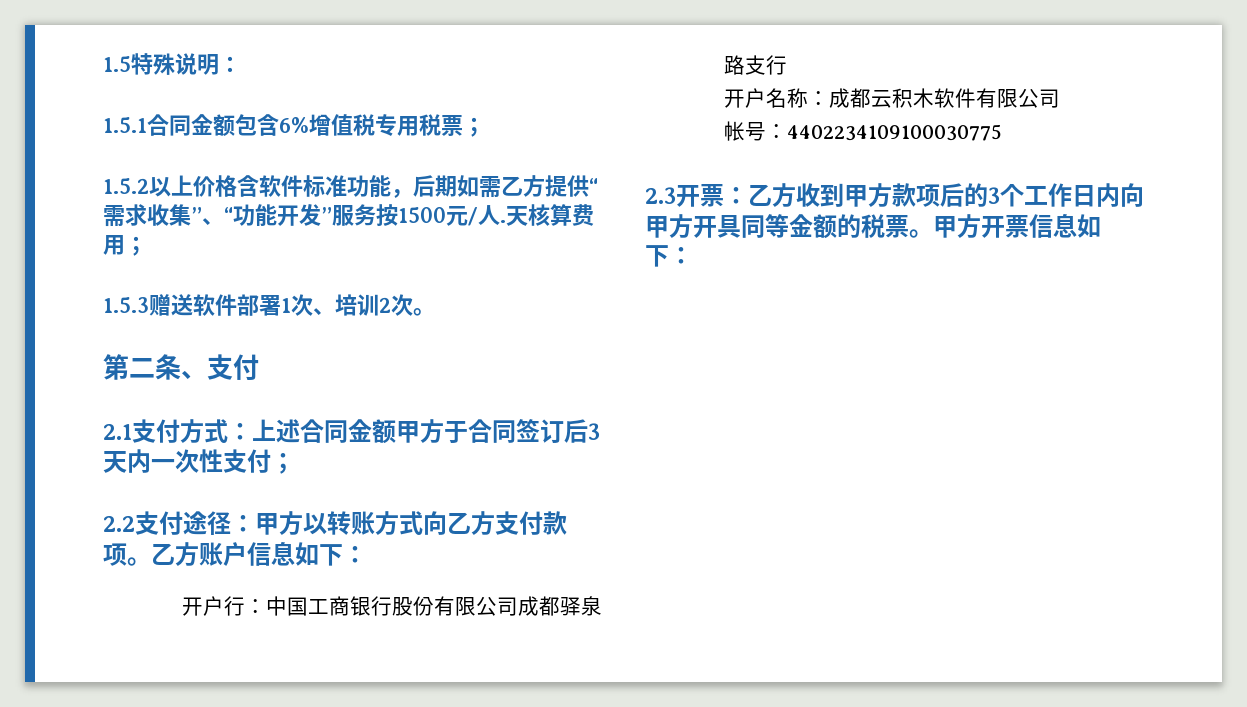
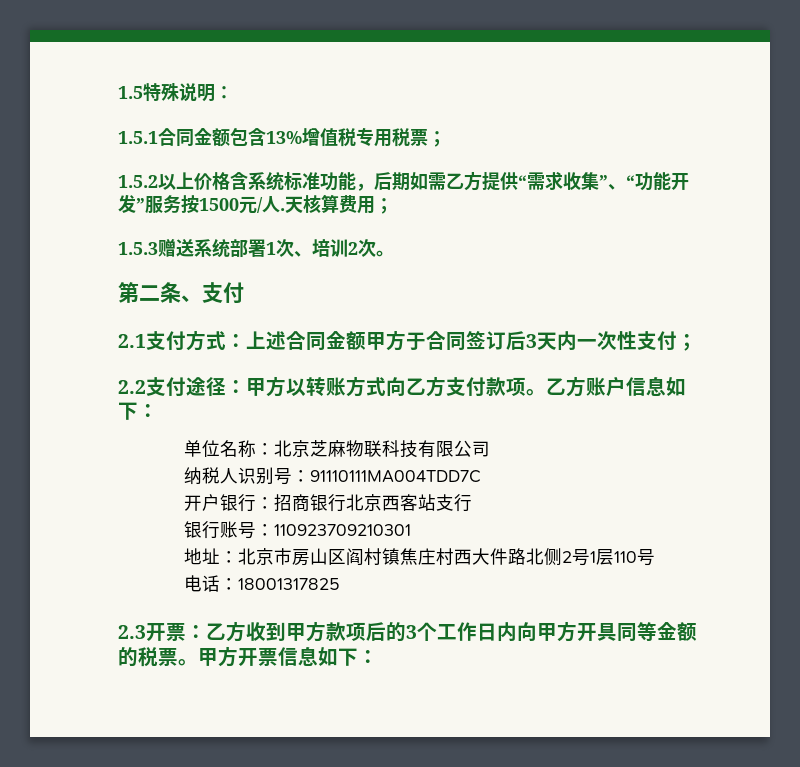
- 1.5.1合同金额包含6%增值税专用税票；
+ 1.5.1合同金额包含13%增值税专用税票；
- 1.5.2以上价格含软件标准功能，后期如需乙方提供“需求收集”、“功能开发”服务按1500元/人.
+ 1.5.2以上价格含系统标准功能，后期如需乙方提供“需求收集”、“功能开发”服务按1500元/人.
- 1.5.3赠送软件部署1次、培训2次。
+ 1.5.3赠送系统部署1次、培训2次。
- 开户行：中国工商银行股份有限公司成都驿泉路支行
- 开户名称：成都云积木软件有限公司
- 帐号：4402234109100030775
+ 单位名称：北京芝麻物联科技有限公司
+ 纳税人识别号：91110111MA004TDD7C
+ 开户银行：招商银行北京西客站支行
+ 银行账号：110923709210301
+ 地址：北京市房山区阎村镇焦庄村西大件路北侧2号1层110号
+ 电话：18001317825

